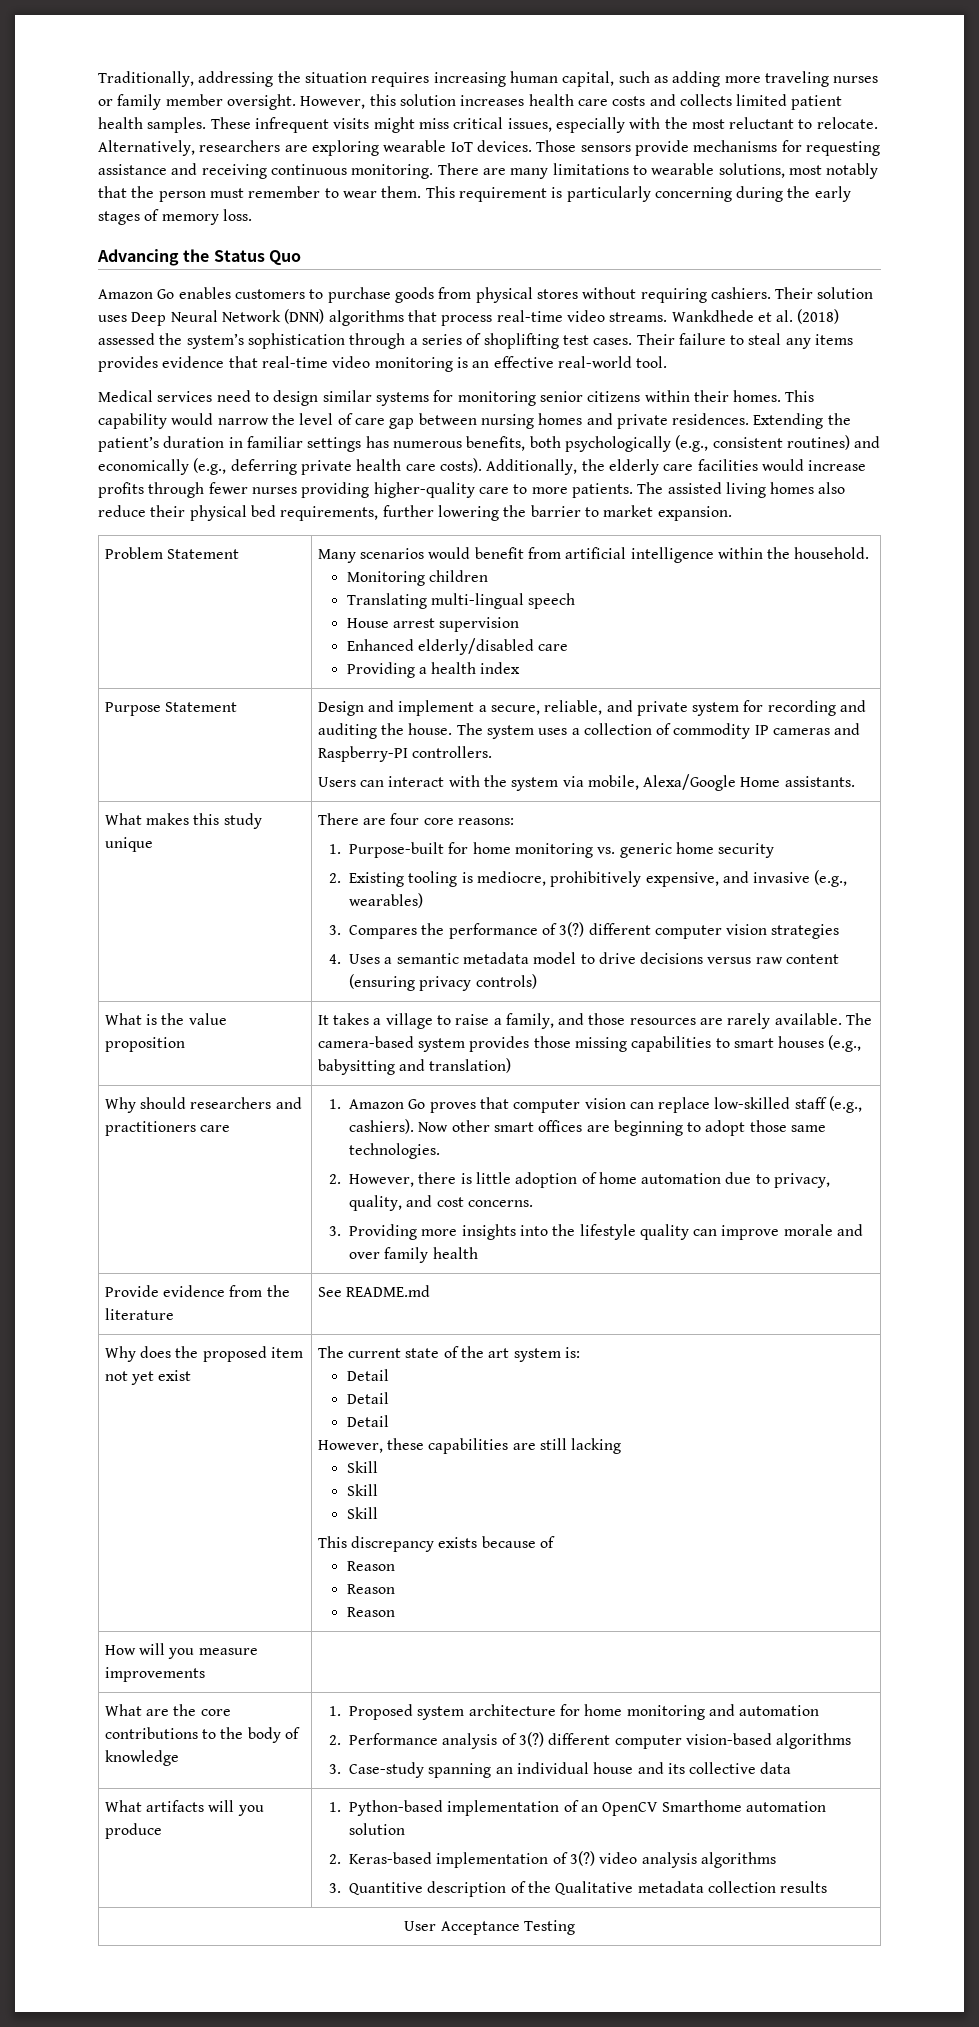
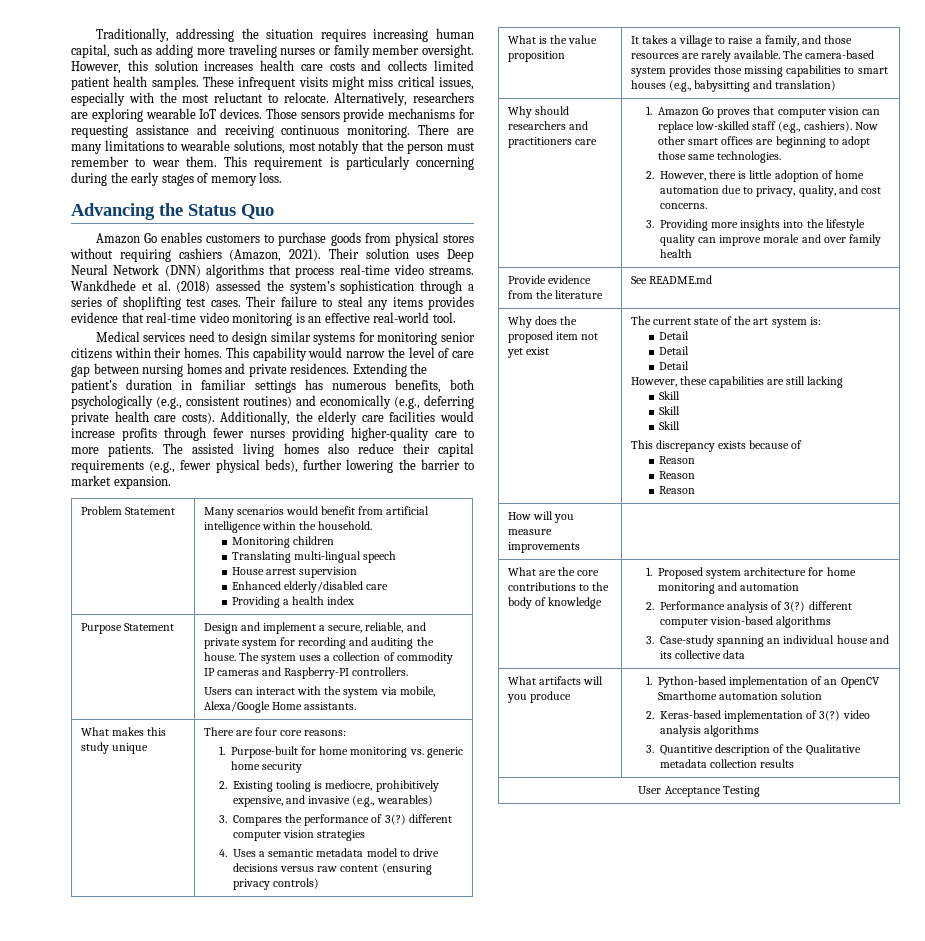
- Amazon Go enables customers to purchase goods from physical stores without requiring cashiers.
+ Amazon Go enables customers to purchase goods from physical stores without requiring cashiers (Amazon, 2021).
- The assisted living homes also reduce their physical bed requirements, further lowering the barrier to market expansion.
+ The assisted living homes also reduce their capital requirements (e.g., fewer physical beds), further lowering the barrier to market expansion.

